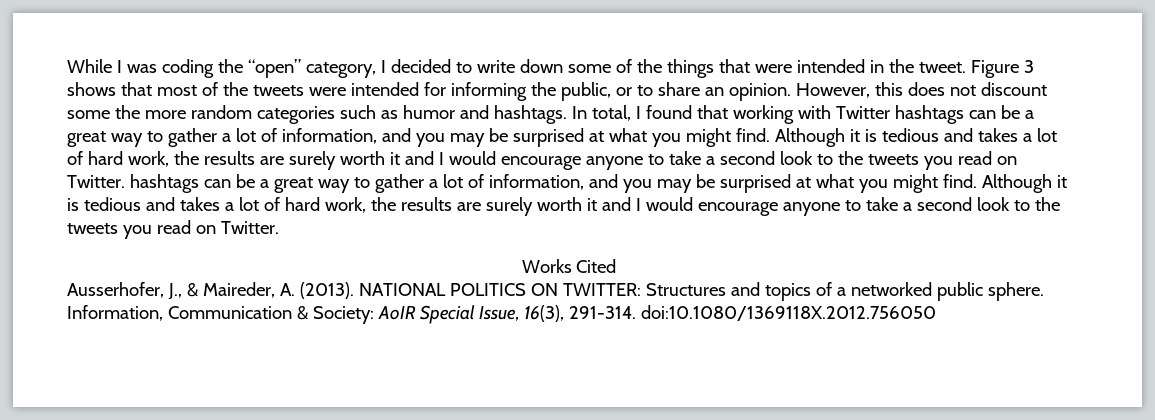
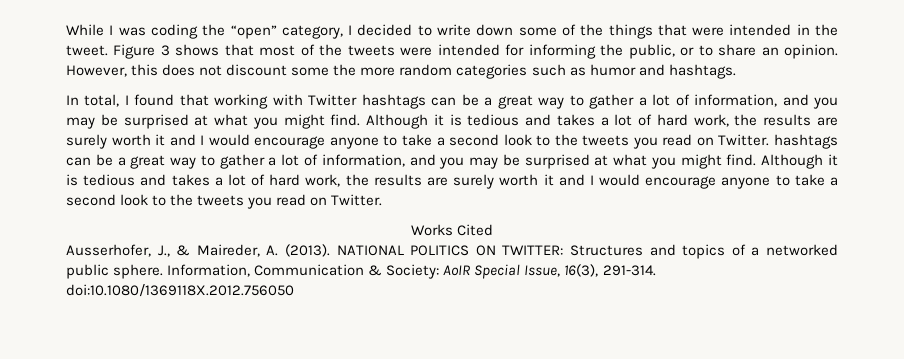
- However, this does not discount some the more random categories such as humor and hashtags. In total, I found that working with Twitter hashtags can be a great way to gather a lot of information, and you may be surprised at what you might find.
+ However, this does not discount some the more random categories such as humor and hashtags.
+ In total, I found that working with Twitter hashtags can be a great way to gather a lot of information, and you may be surprised at what you might find.

